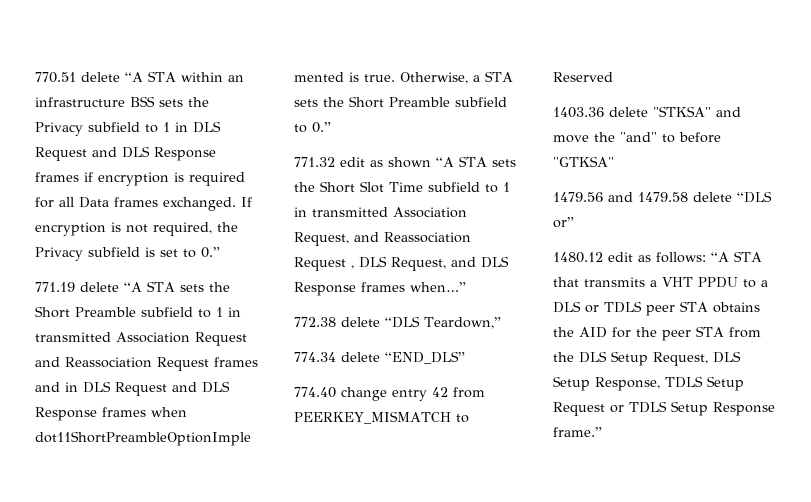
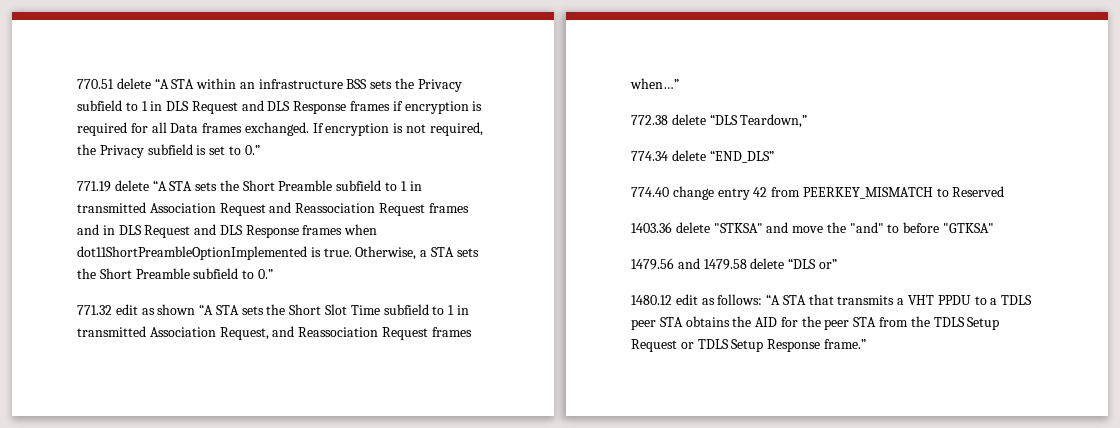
- 771.32 edit as shown “A STA sets the Short Slot Time subfield to 1 in transmitted Association Request, and Reassociation Request , DLS Request, and DLS Response frames when…”
+ 771.32 edit as shown “A STA sets the Short Slot Time subfield to 1 in transmitted Association Request, and Reassociation Request frames when…”
- 1480.12 edit as follows: “A STA that transmits a VHT PPDU to a DLS or TDLS peer STA obtains the AID for the peer STA from the DLS Setup Request, DLS Setup Response, TDLS Setup Request or TDLS Setup Response frame.”
+ 1480.12 edit as follows: “A STA that transmits a VHT PPDU to a TDLS peer STA obtains the AID for the peer STA from the TDLS Setup Request or TDLS Setup Response frame.”

